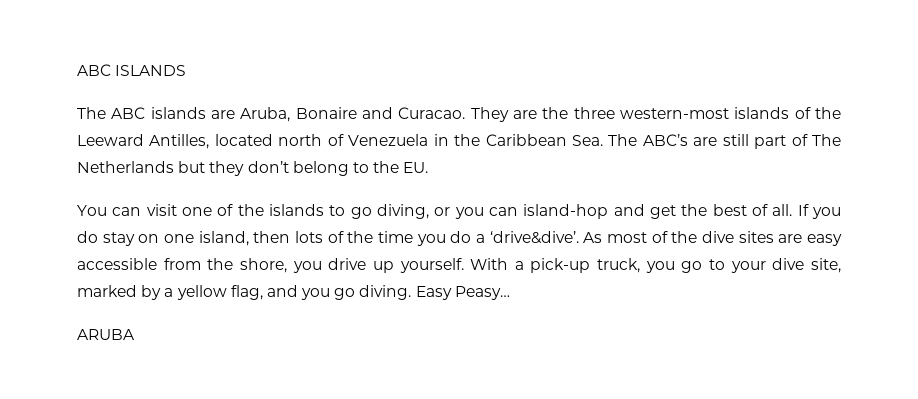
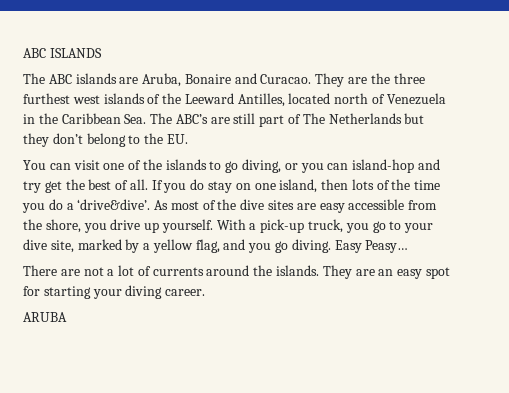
- They are the three western-most islands of the Leeward Antilles, located north of Venezuela in the Caribbean Sea. The ABC’s are still part of The Netherlands but they don’t belong to the EU.
+ They are the three furthest west islands of the Leeward Antilles, located north of Venezuela in the Caribbean Sea. The ABC’s are still part of The Netherlands but they don’t belong to the EU.
- You can visit one of the islands to go diving, or you can island-hop and get the best of all.
+ You can visit one of the islands to go diving, or you can island-hop and try get the best of all.
+ There are not a lot of currents around the islands. They are an easy spot for starting your diving career.

